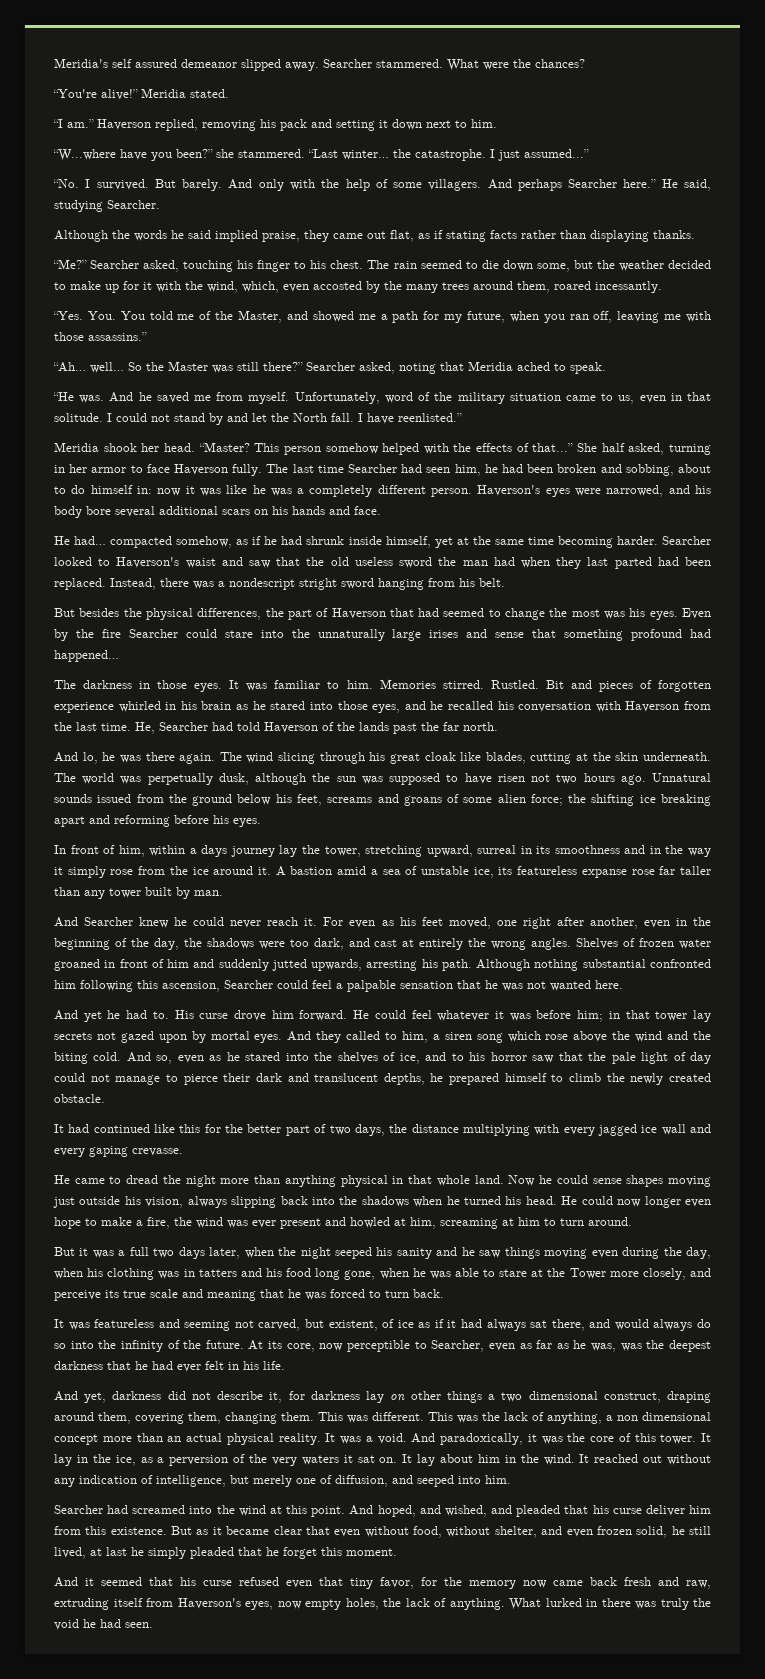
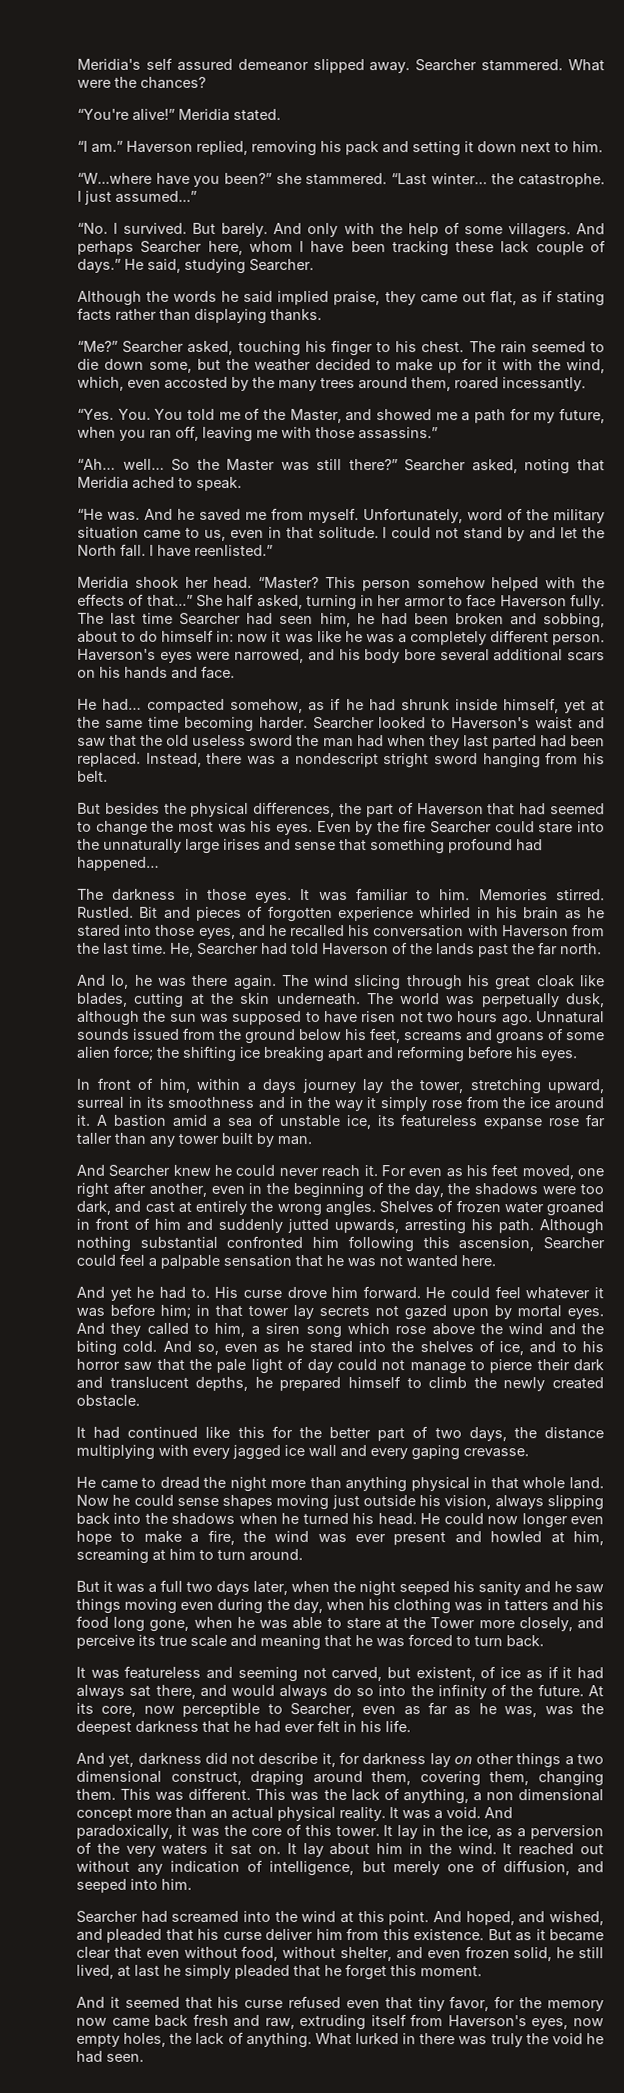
- And perhaps Searcher here.”
+ And perhaps Searcher here, whom I have been tracking these lack couple of days.”

